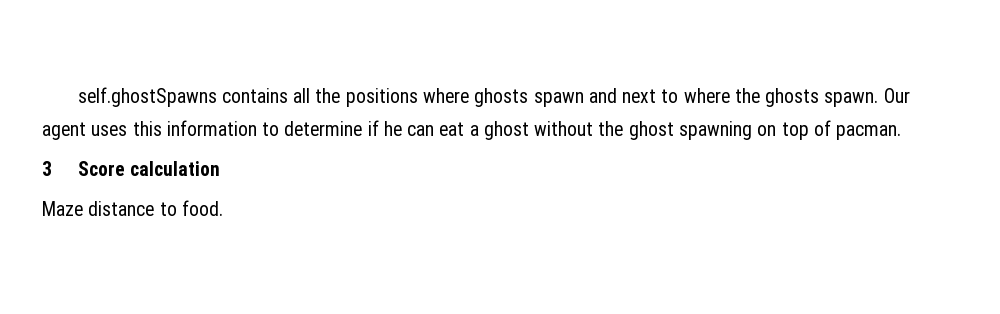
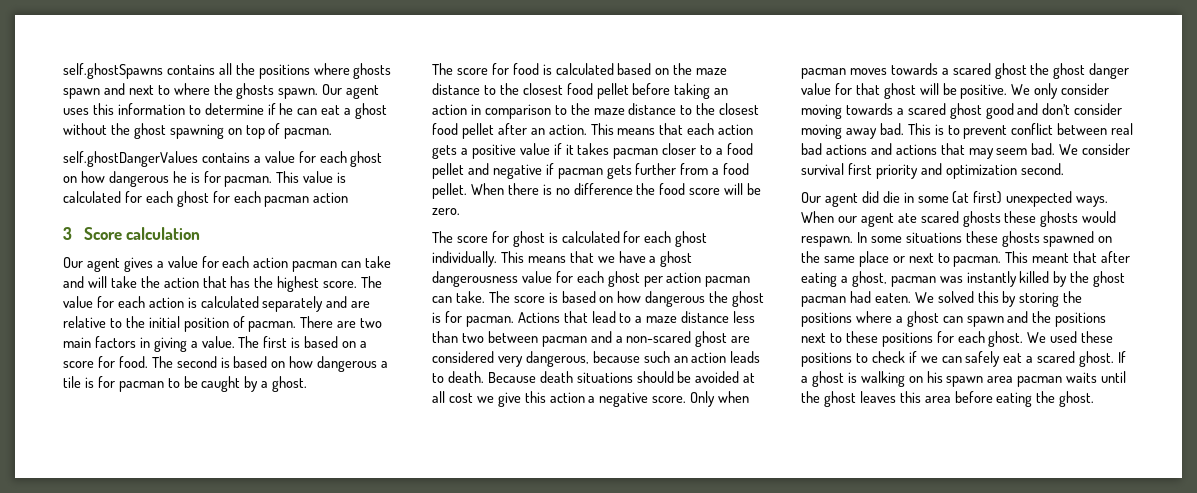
+ self.ghostDangerValues contains a value for each ghost on how dangerous he is for pacman. This value is calculated for each ghost for each pacman action
  3 Score calculation
- Maze distance to food.
+ Our agent gives a value for each action pacman can take and will take the action that has the highest score. The value for each action is calculated separately and are relative to the initial position of pacman. There are two main factors in giving a value. The first is based on a score for food. The second is based on how dangerous a tile is for pacman to be caught by a ghost.
+ The score for food is calculated based on the maze distance to the closest food pellet before taking an action in comparison to the maze distance to the closest food pellet after an action. This means that each action gets a positive value if it takes pacman closer to a food pellet and negative if pacman gets further from a food pellet. When there is no difference the food score will be zero.
+ The score for ghost is calculated for each ghost individually. This means that we have a ghost dangerousness value for each ghost per action pacman can take. The score is based on how dangerous the ghost is for pacman. Actions that lead to a maze distance less than two between pacman and a non-scared ghost are considered very dangerous, because such an action leads to death. Because death situations should be avoided at all cost we give this action a negative score. Only when pacman moves towards a scared ghost the ghost danger value for that ghost will be positive. We only consider moving towards a scared ghost good and don’t consider moving away bad. This is to prevent conflict between real bad actions and actions that may seem bad. We consider survival first priority and optimization second.
+ Our agent did die in some (at first) unexpected ways. When our agent ate scared ghosts these ghosts would respawn. In some situations these ghosts spawned on the same place or next to pacman. This meant that after eating a ghost, pacman was instantly killed by the ghost pacman had eaten. We solved this by storing the positions where a ghost can spawn and the positions next to these positions for each ghost. We used these positions to check if we can safely eat a scared ghost. If a ghost is walking on his spawn area pacman waits until the ghost leaves this area before eating the ghost.

